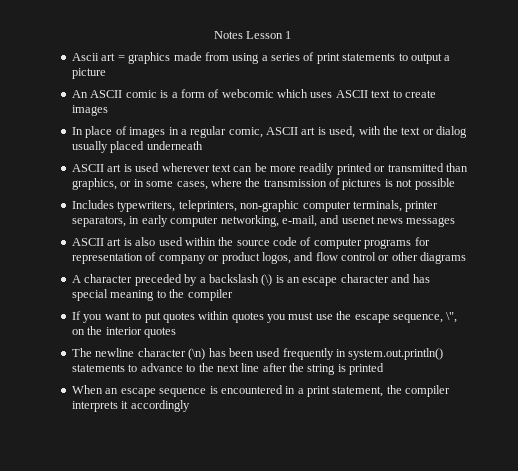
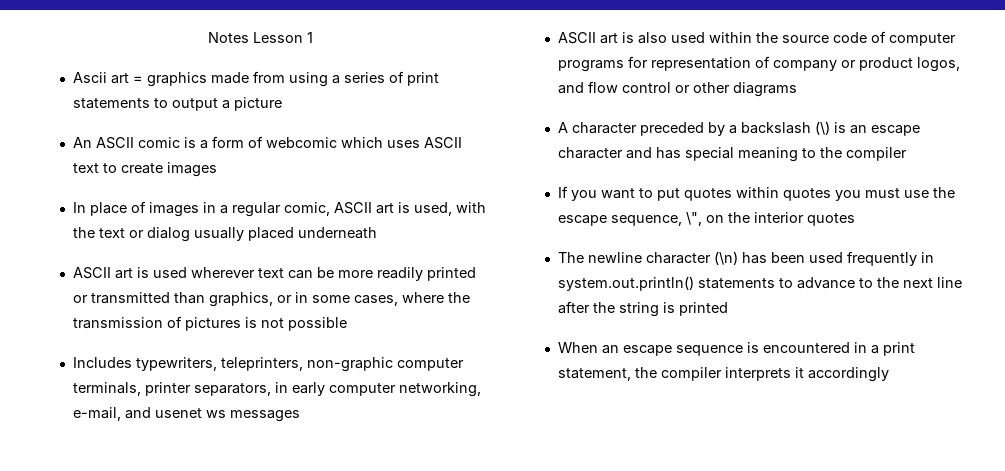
- Includes typewriters, teleprinters, non-graphic computer terminals, printer separators, in early computer networking, e-mail, and usenet news messages
+ Includes typewriters, teleprinters, non-graphic computer terminals, printer separators, in early computer networking, e-mail, and usenet ws messages

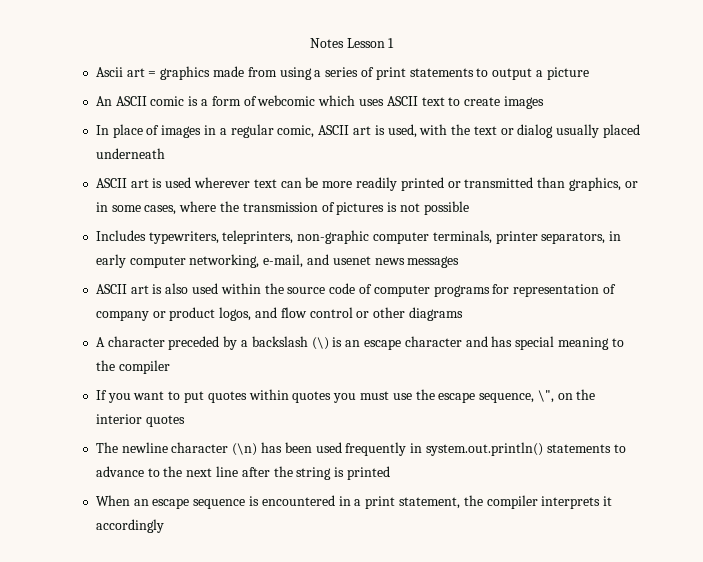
- Includes typewriters, teleprinters, non-graphic computer terminals, printer separators, in early computer networking, e-mail, and usenet ws messages
+ Includes typewriters, teleprinters, non-graphic computer terminals, printer separators, in early computer networking, e-mail, and usenet news messages

